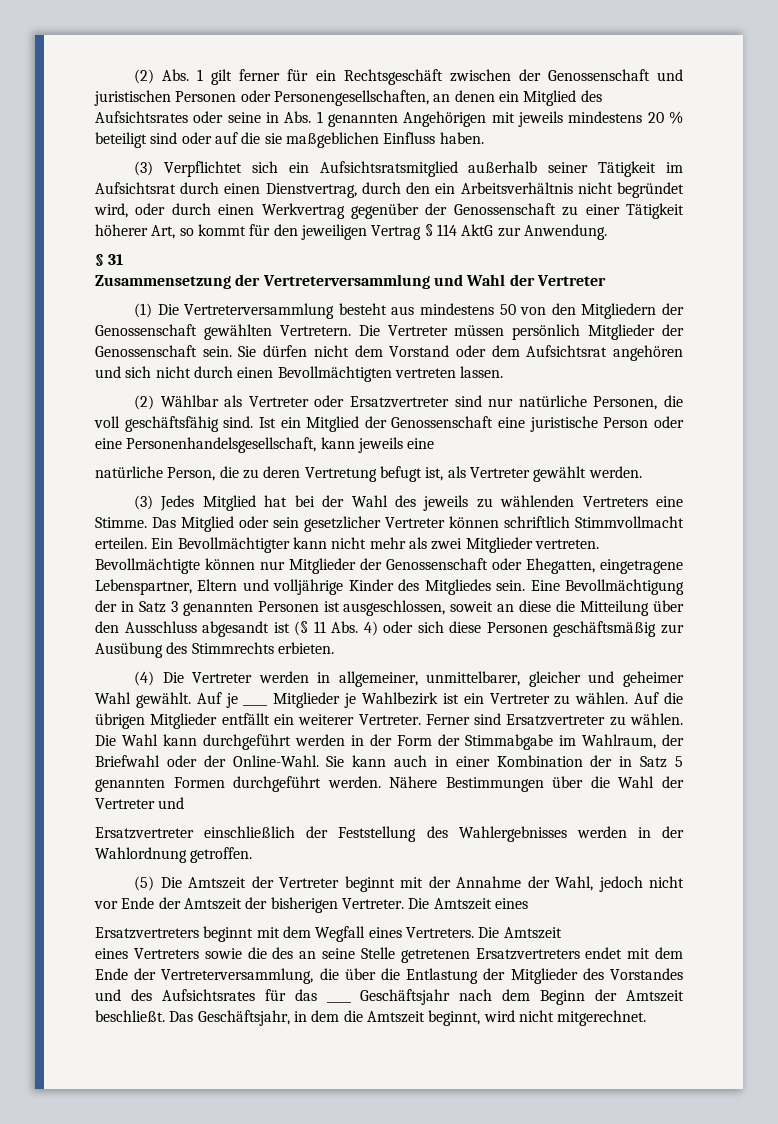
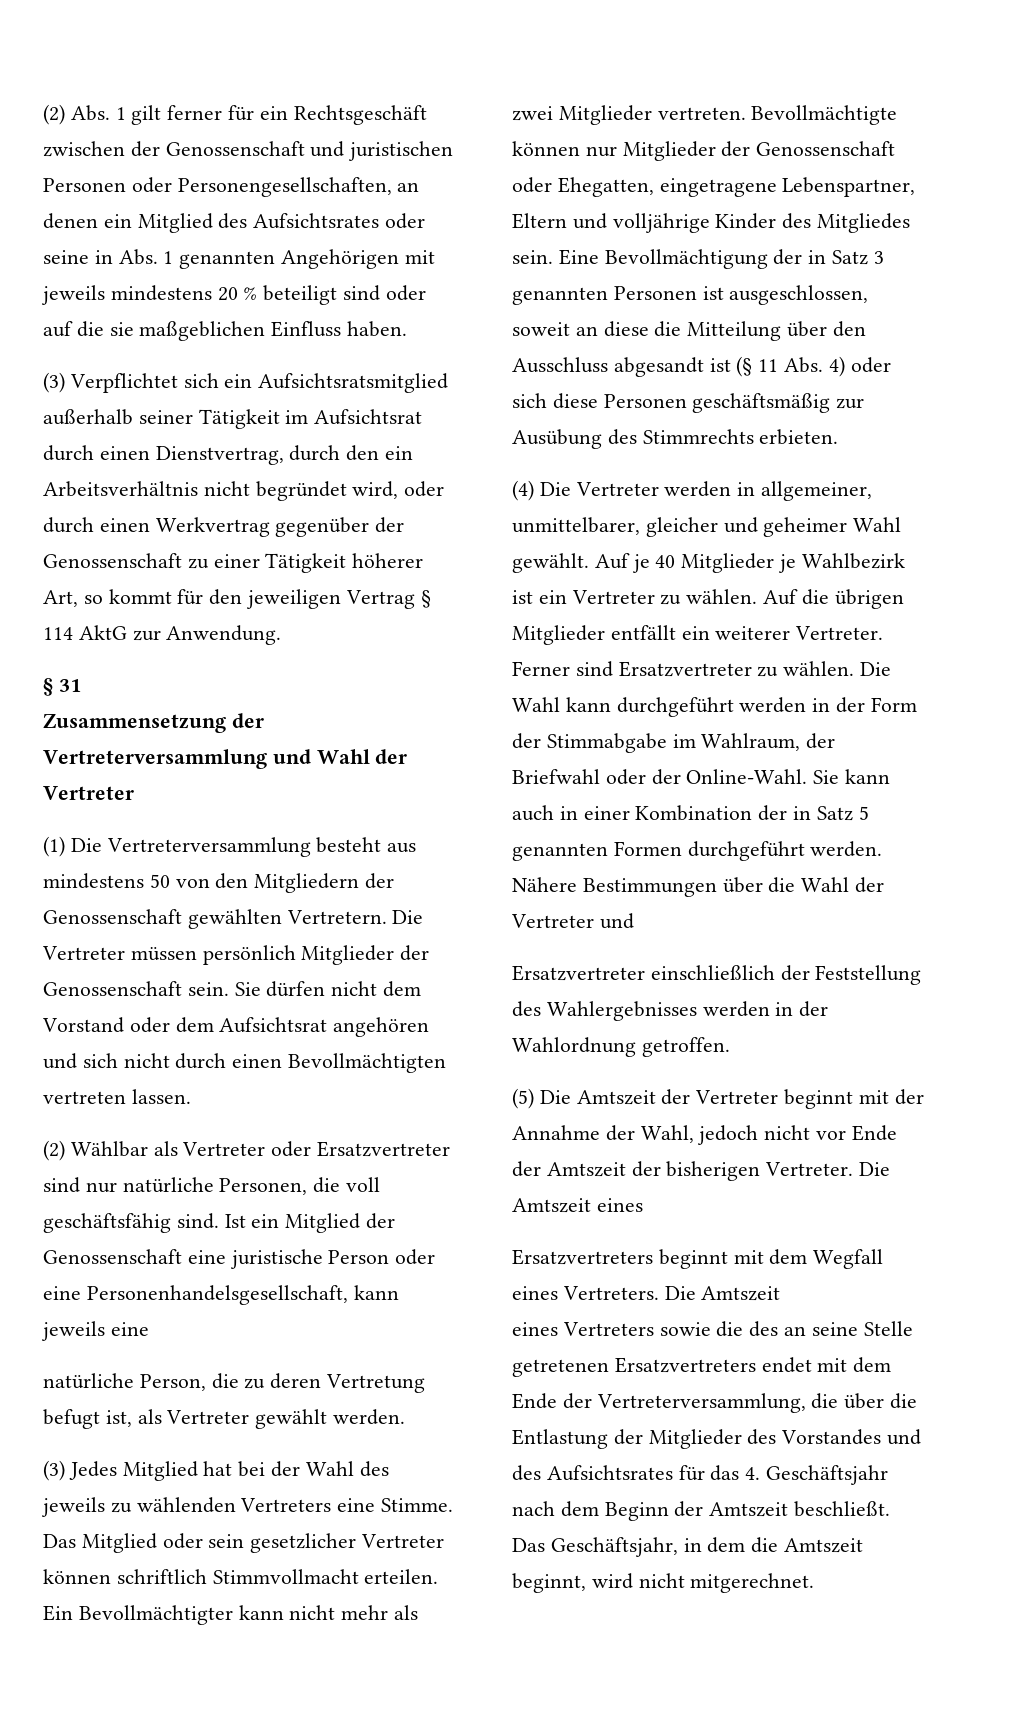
- Auf je ____ Mitglieder je Wahlbezirk ist ein Vertreter zu wählen.
+ Auf je 40 Mitglieder je Wahlbezirk ist ein Vertreter zu wählen.
- eines Vertreters sowie die des an seine Stelle getretenen Ersatzvertreters endet mit dem Ende der Vertreterversammlung, die über die Entlastung der Mitglieder des Vorstandes und des Aufsichtsrates für das ____ Geschäftsjahr nach dem Beginn der Amtszeit beschließt.
+ eines Vertreters sowie die des an seine Stelle getretenen Ersatzvertreters endet mit dem Ende der Vertreterversammlung, die über die Entlastung der Mitglieder des Vorstandes und des Aufsichtsrates für das 4. Geschäftsjahr nach dem Beginn der Amtszeit beschließt.

